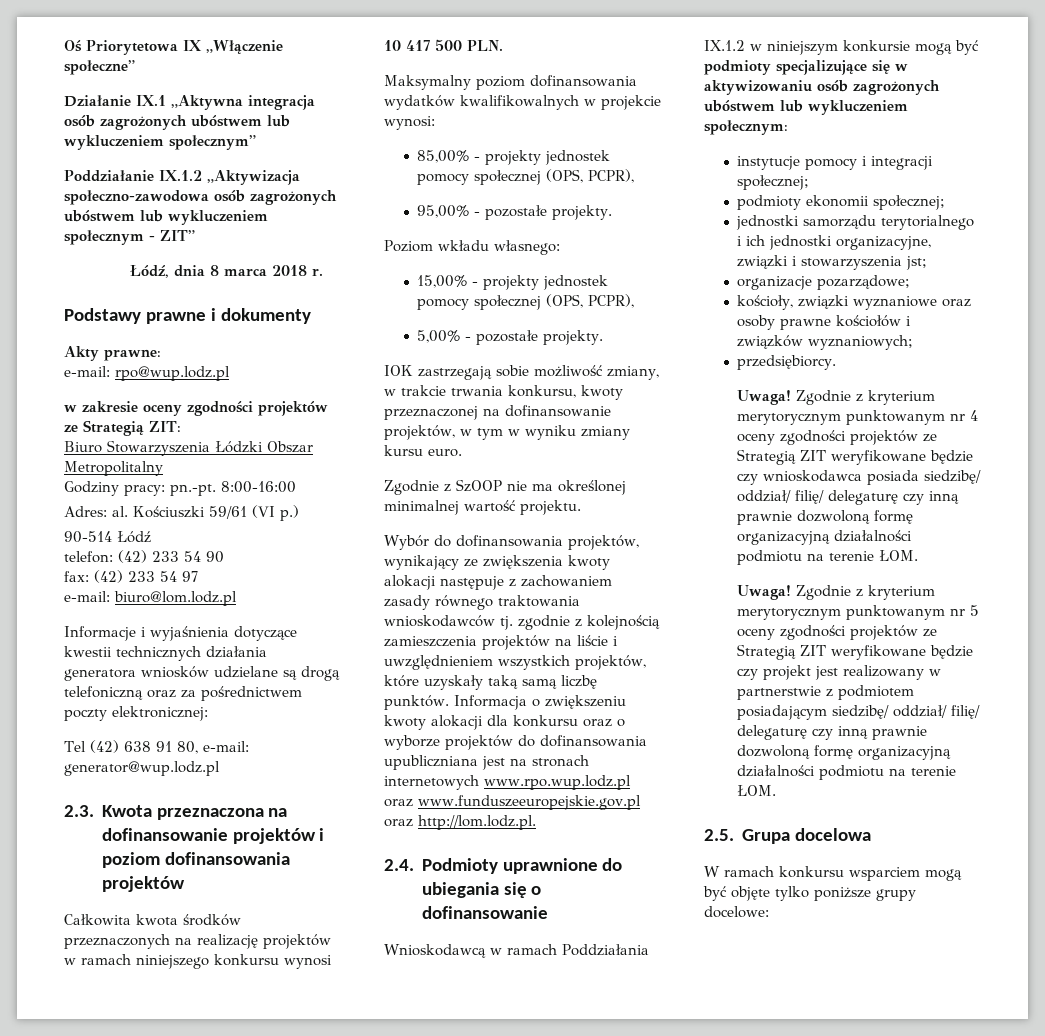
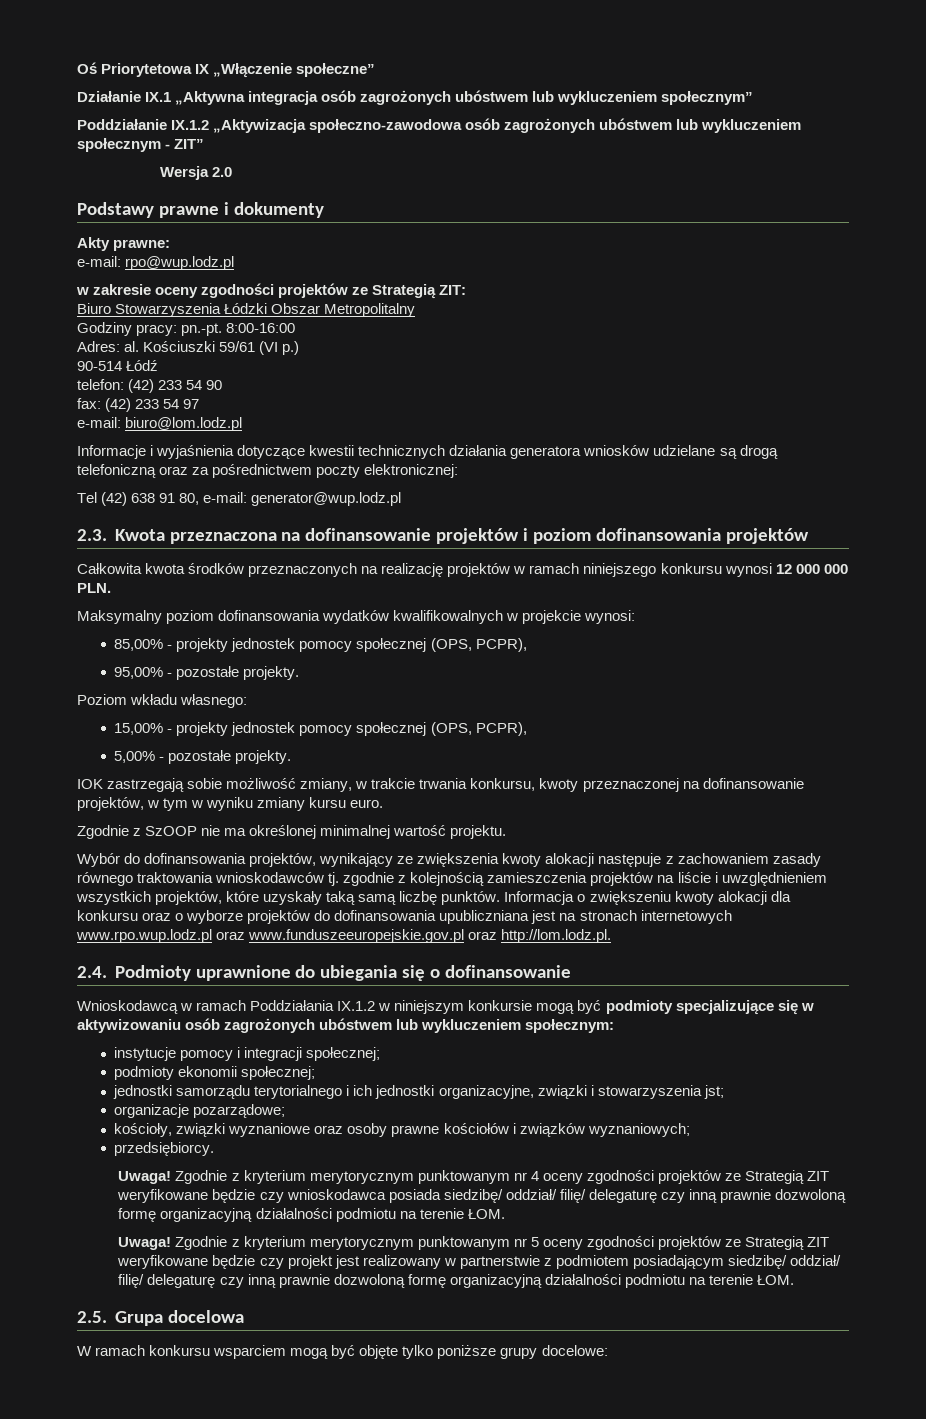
- Łódź, dnia 8 marca 2018 r.
+ Wersja 2.0
- Całkowita kwota środków przeznaczonych na realizację projektów w ramach niniejszego konkursu wynosi 10 417 500 PLN.
+ Całkowita kwota środków przeznaczonych na realizację projektów w ramach niniejszego konkursu wynosi 12 000 000 PLN.

